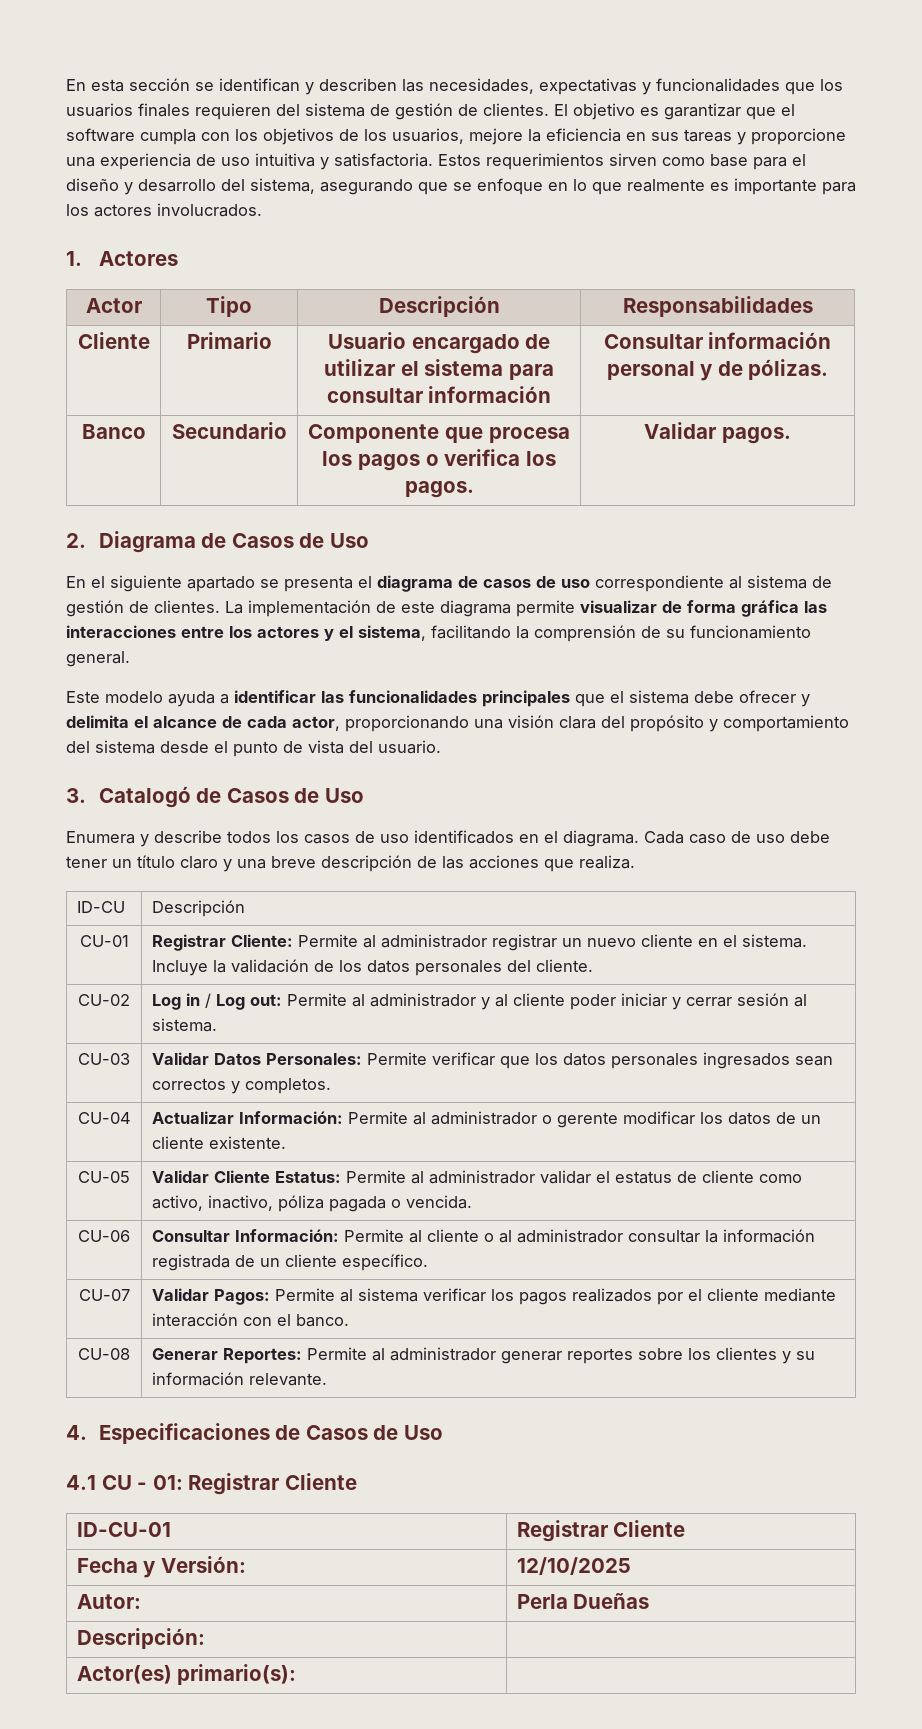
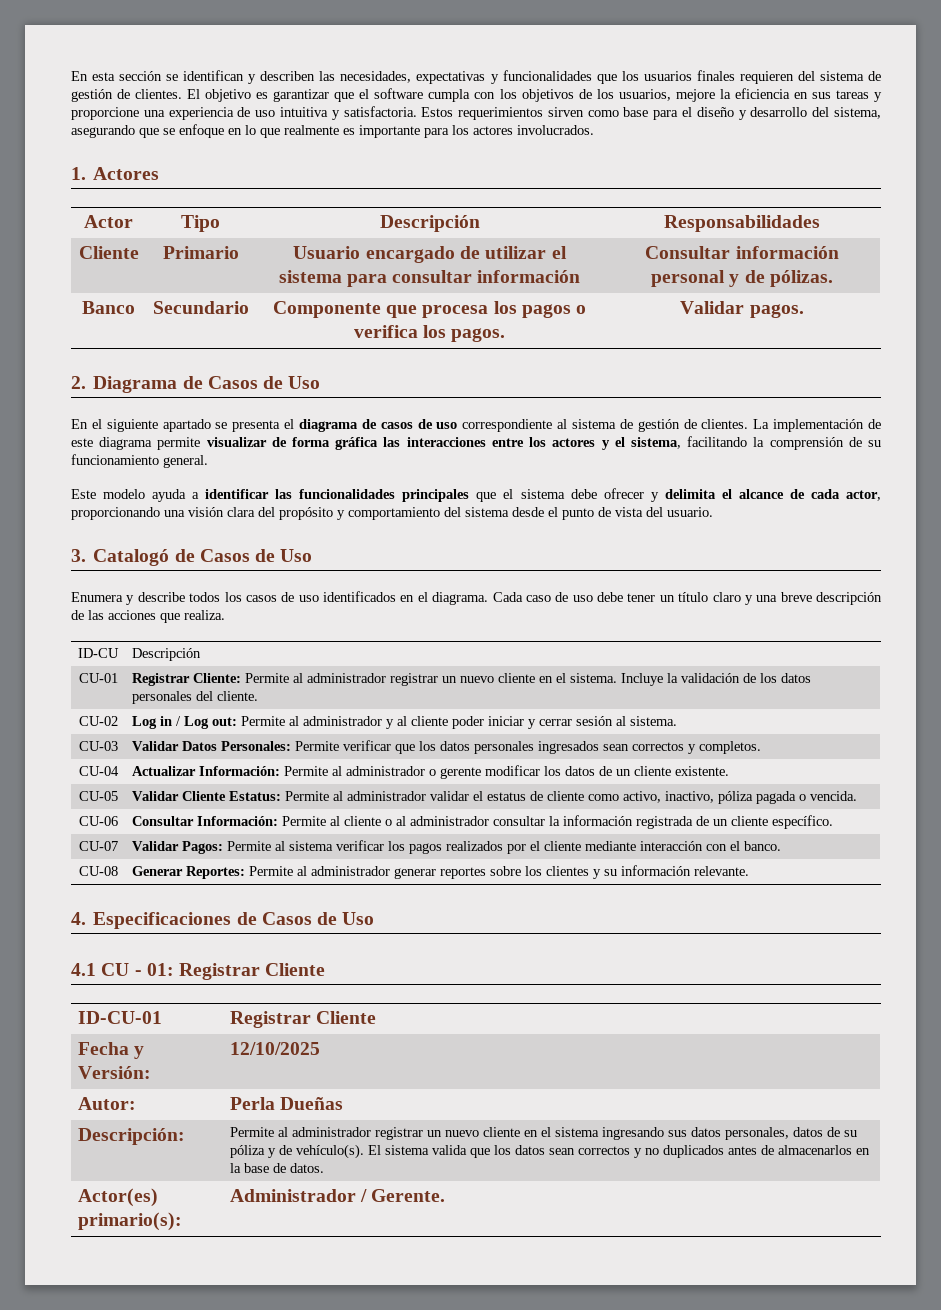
+ Permite al administrador registrar un nuevo cliente en el sistema ingresando sus datos personales, datos de su póliza y de vehículo(s). El sistema valida que los datos sean correctos y no duplicados antes de almacenarlos en la base de datos.
- Actor(es) primario(s): |
+ Actor(es) primario(s): | Administrador / Gerente.

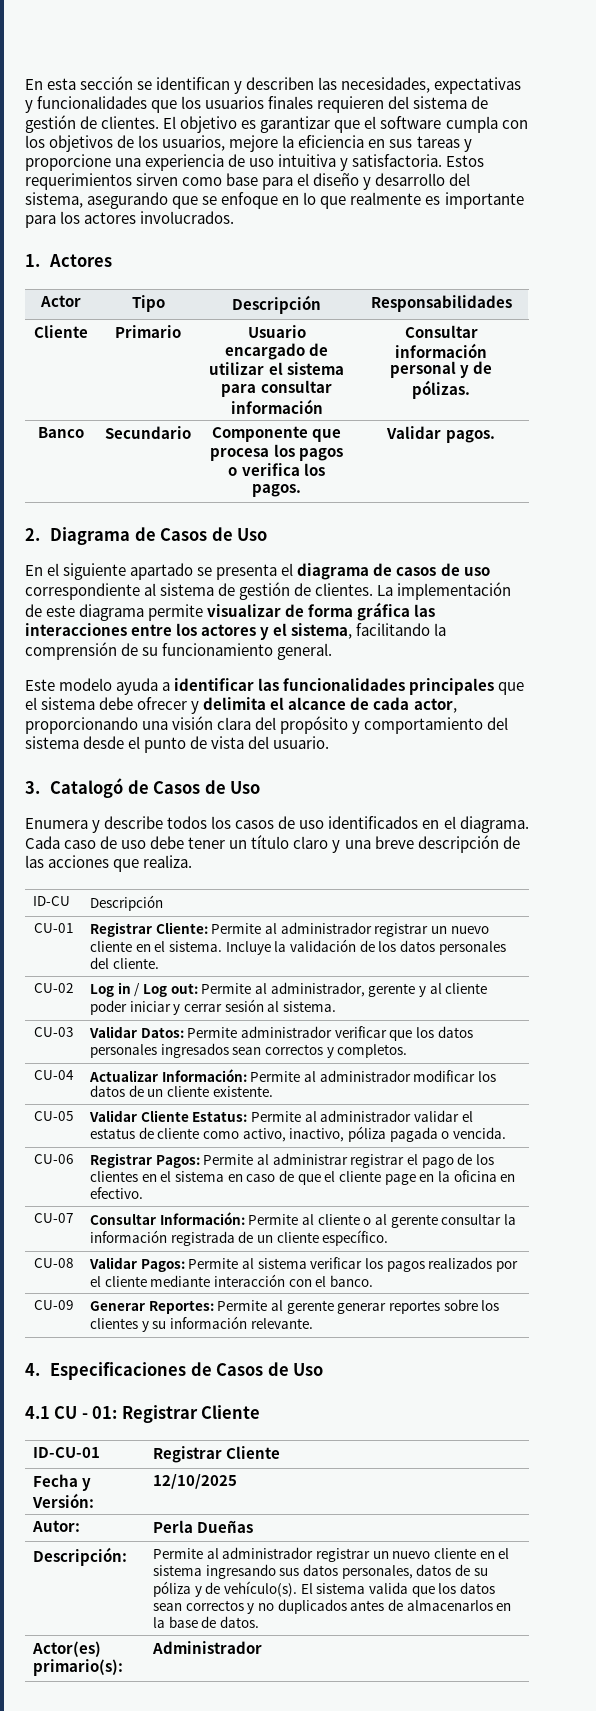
- CU-02 | Log in / Log out: Permite al administrador y al cliente poder iniciar y cerrar sesión al sistema.
+ CU-02 | Log in / Log out: Permite al administrador, gerente y al cliente poder iniciar y cerrar sesión al sistema.
- CU-03 | Validar Datos Personales: Permite verificar que los datos personales ingresados sean correctos y completos.
+ CU-03 | Validar Datos: Permite administrador verificar que los datos personales ingresados sean correctos y completos.
- CU-04 | Actualizar Información: Permite al administrador o gerente modificar los datos de un cliente existente.
+ CU-04 | Actualizar Información: Permite al administrador modificar los datos de un cliente existente.
- CU-06 | Consultar Información: Permite al cliente o al administrador consultar la información registrada de un cliente específico.
+ CU-06 | Registrar Pagos: Permite al administrar registrar el pago de los clientes en el sistema en caso de que el cliente page en la oficina en efectivo.
+ CU-07 | Consultar Información: Permite al cliente o al gerente consultar la información registrada de un cliente específico.
- CU-07 | Validar Pagos: Permite al sistema verificar los pagos realizados por el cliente mediante interacción con el banco.
+ CU-08 | Validar Pagos: Permite al sistema verificar los pagos realizados por el cliente mediante interacción con el banco.
- CU-08 | Generar Reportes: Permite al administrador generar reportes sobre los clientes y su información relevante.
+ CU-09 | Generar Reportes: Permite al gerente generar reportes sobre los clientes y su información relevante.
- Actor(es) primario(s): | Administrador / Gerente.
+ Actor(es) primario(s): | Administrador

